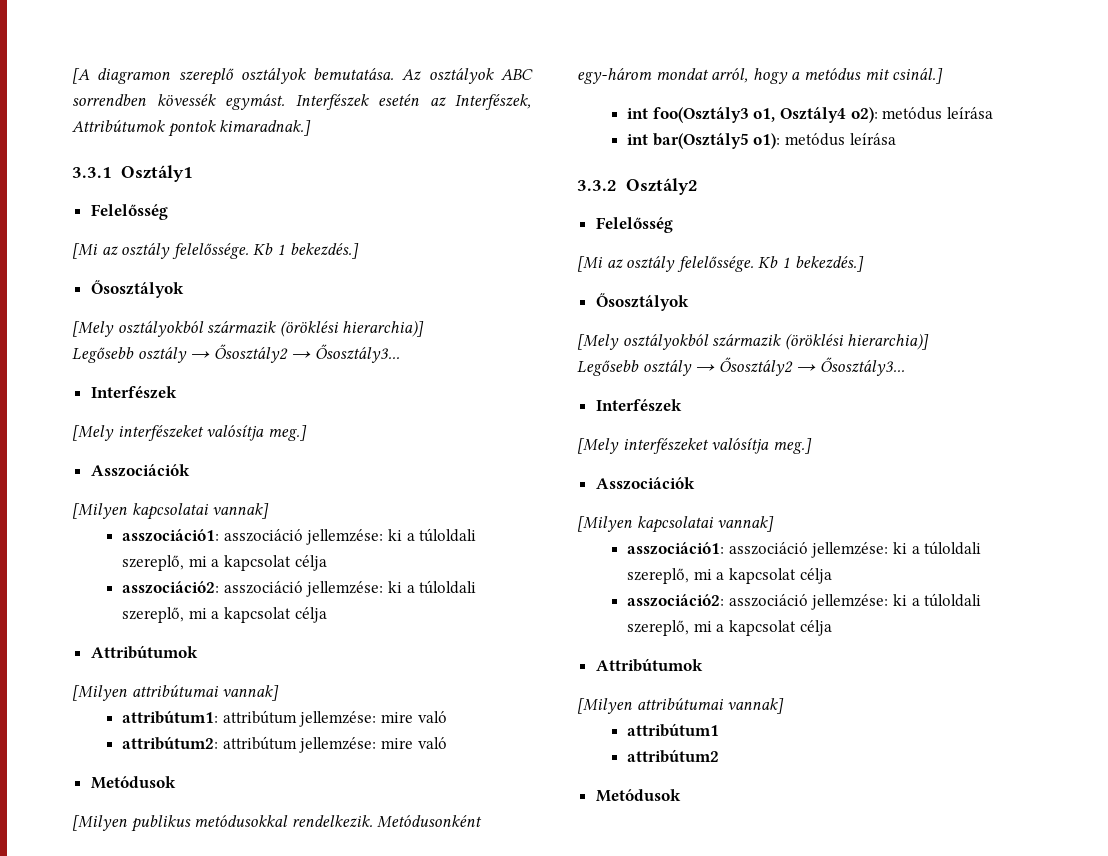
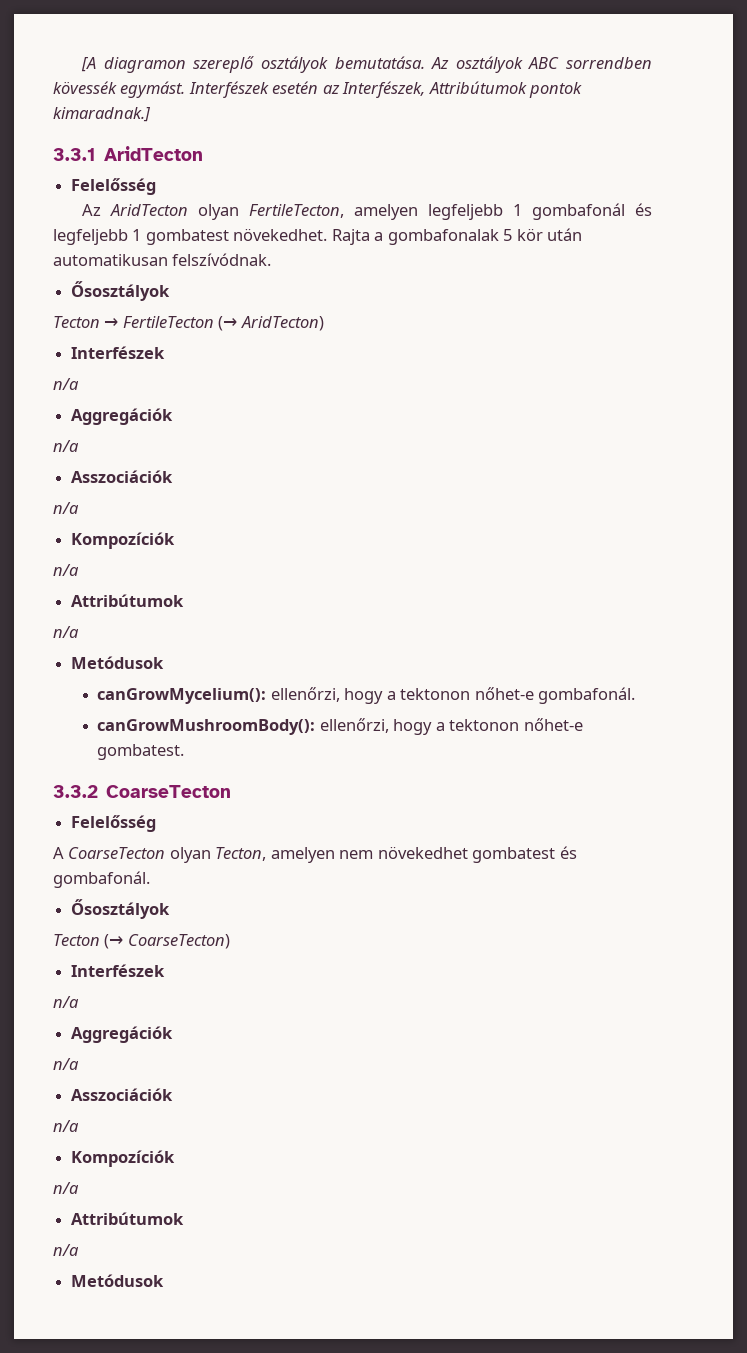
- 3.3.1 Osztály1
+ 3.3.1 AridTecton
  Felelősség
- [Mi az osztály felelőssége. Kb 1 bekezdés.]
+ Az AridTecton olyan FertileTecton, amelyen legfeljebb 1 gombafonál és legfeljebb 1 gombatest növekedhet. Rajta a gombafonalak 5 kör után automatikusan felszívódnak.
  Ősosztályok
- [Mely osztályokból származik (öröklési hierarchia)]
- Legősebb osztály → Ősosztály2 → Ősosztály3...
+ Tecton → FertileTecton (→ AridTecton)
  Interfészek
- [Mely interfészeket valósítja meg.]
+ n/a
+ Aggregációk
+ n/a
  Asszociációk
- [Milyen kapcsolatai vannak]
- asszociáció1: asszociáció jellemzése: ki a túloldali szereplő, mi a kapcsolat célja
- asszociáció2: asszociáció jellemzése: ki a túloldali szereplő, mi a kapcsolat célja
+ n/a
+ Kompozíciók
+ n/a
  Attribútumok
- [Milyen attribútumai vannak]
- attribútum1: attribútum jellemzése: mire való
- attribútum2: attribútum jellemzése: mire való
+ n/a
  Metódusok
- [Milyen publikus metódusokkal rendelkezik. Metódusonként egy-három mondat arról, hogy a metódus mit csinál.]
- int foo(Osztály3 o1, Osztály4 o2): metódus leírása
- int bar(Osztály5 o1): metódus leírása
+ canGrowMycelium(): ellenőrzi, hogy a tektonon nőhet-e gombafonál.
+ canGrowMushroomBody(): ellenőrzi, hogy a tektonon nőhet-e gombatest.
- 3.3.2 Osztály2
+ 3.3.2 CoarseTecton
  Felelősség
- [Mi az osztály felelőssége. Kb 1 bekezdés.]
+ A CoarseTecton olyan Tecton, amelyen nem növekedhet gombatest és gombafonál.
  Ősosztályok
- [Mely osztályokból származik (öröklési hierarchia)]
- Legősebb osztály → Ősosztály2 → Ősosztály3...
+ Tecton (→ CoarseTecton)
  Interfészek
- [Mely interfészeket valósítja meg.]
+ n/a
+ Aggregációk
+ n/a
  Asszociációk
- [Milyen kapcsolatai vannak]
- asszociáció1: asszociáció jellemzése: ki a túloldali szereplő, mi a kapcsolat célja
- asszociáció2: asszociáció jellemzése: ki a túloldali szereplő, mi a kapcsolat célja
+ n/a
+ Kompozíciók
+ n/a
  Attribútumok
- [Milyen attribútumai vannak]
- attribútum1
- attribútum2
+ n/a

